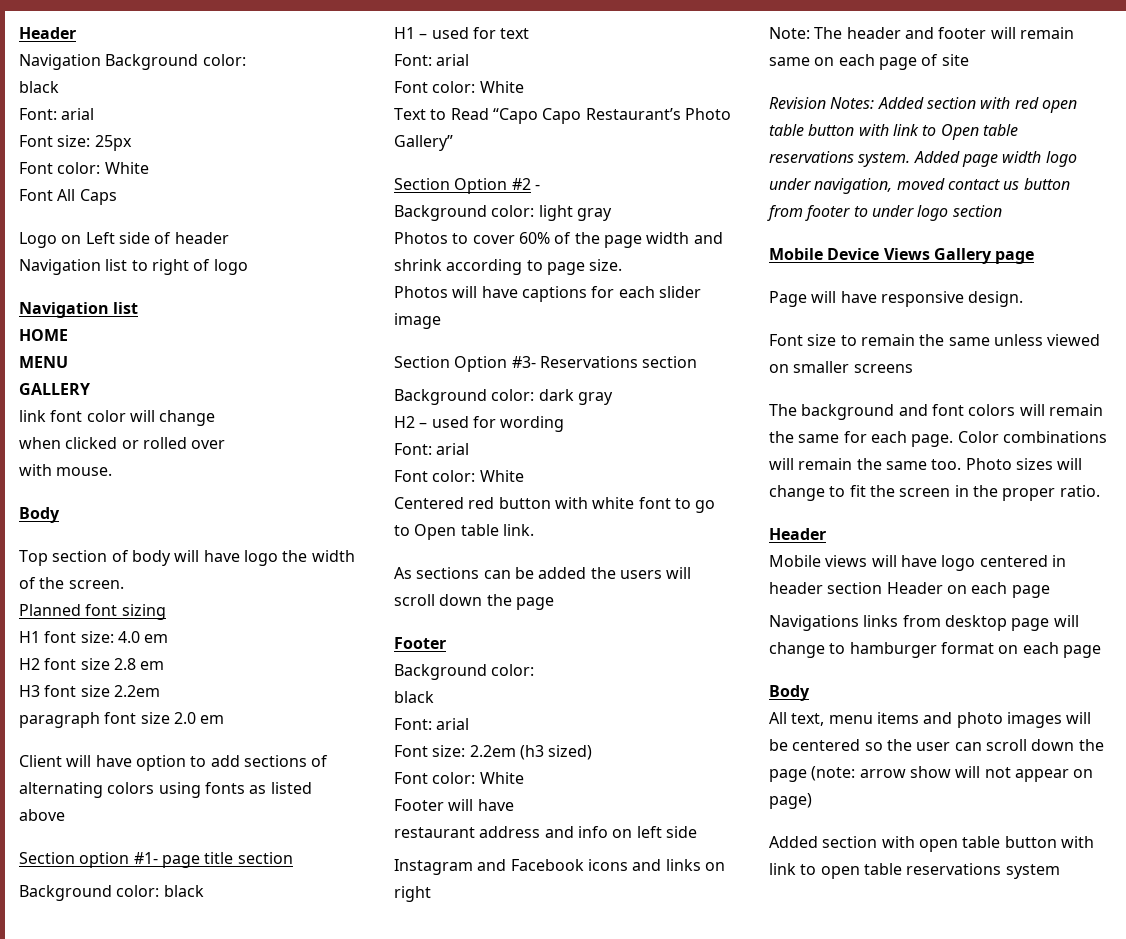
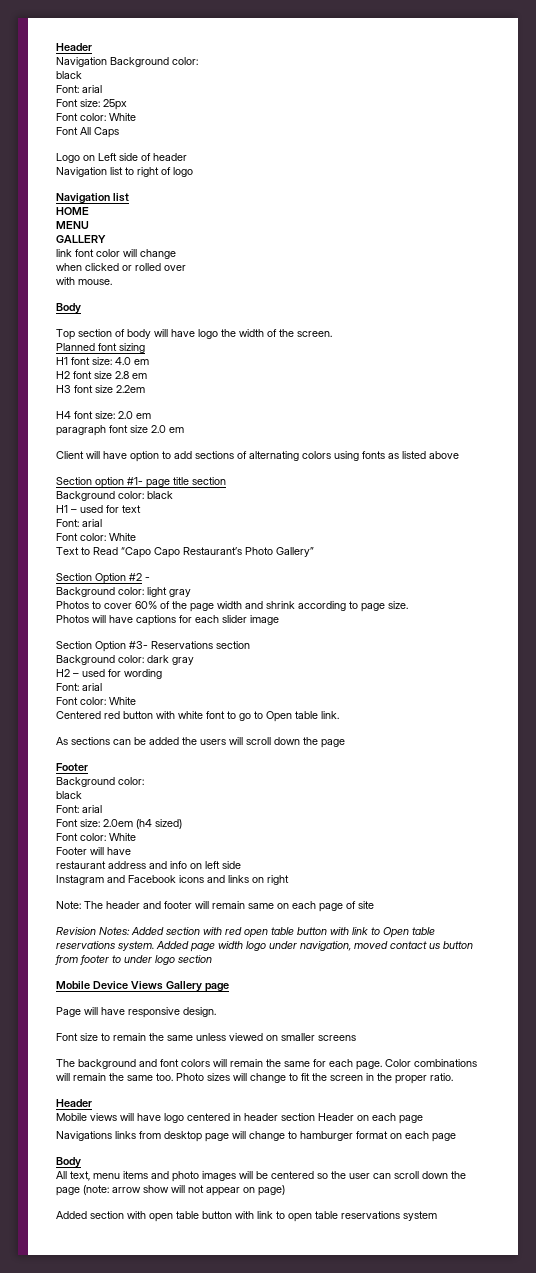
+ H4 font size: 2.0 em
- Font size: 2.2em (h3 sized)
+ Font size: 2.0em (h4 sized)

